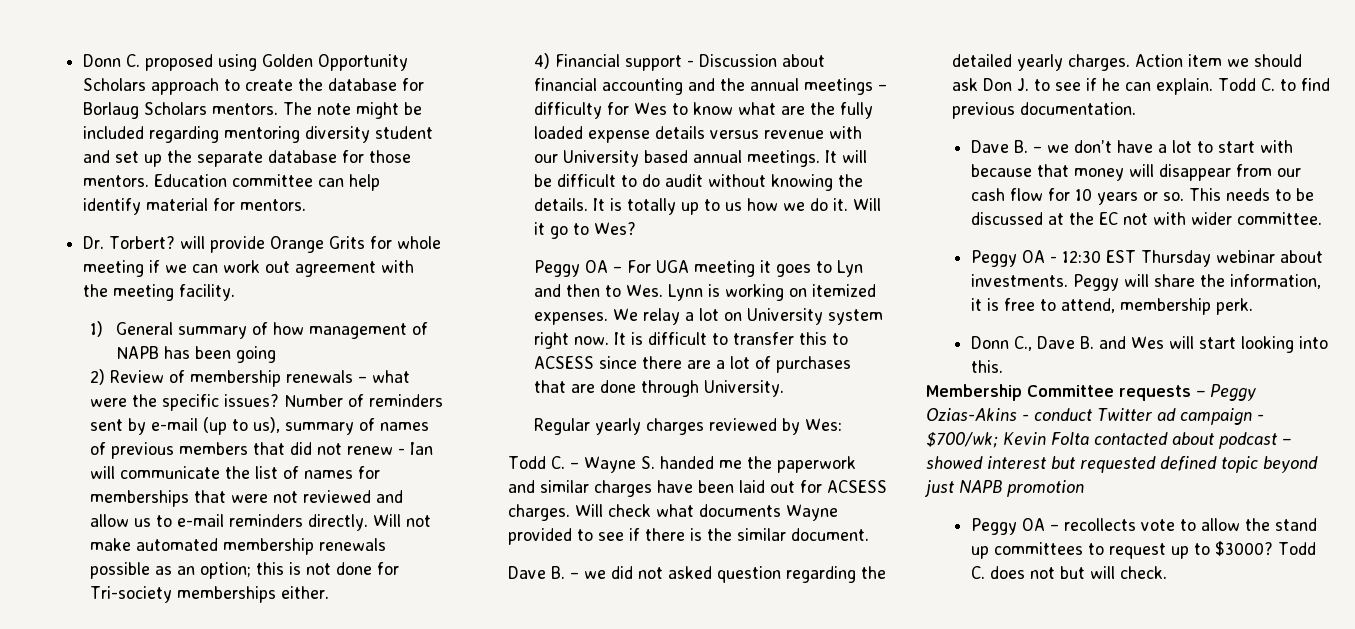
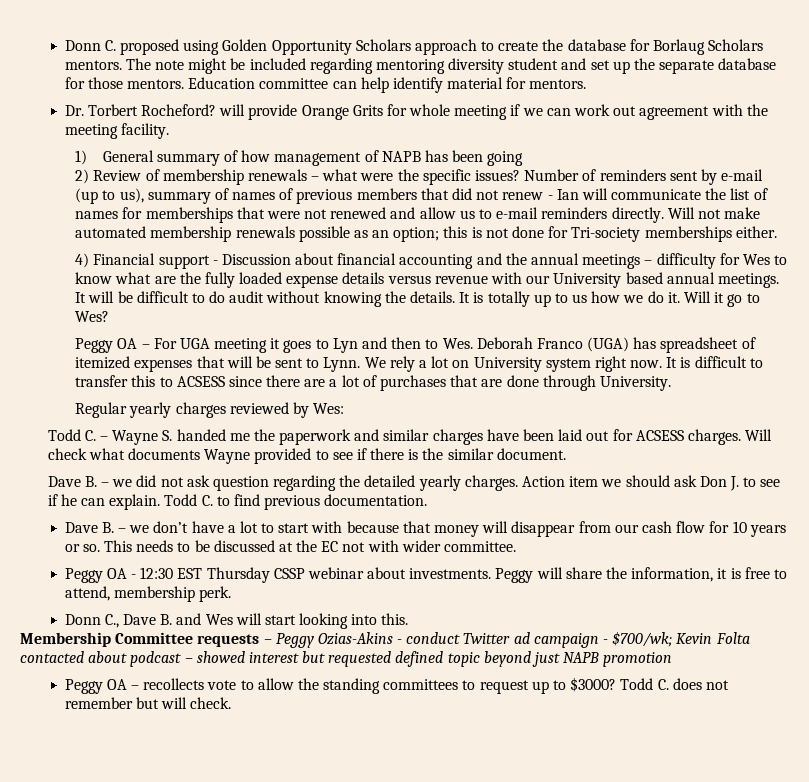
- Dr. Torbert? will provide Orange Grits for whole meeting if we can work out agreement with the meeting facility.
+ Dr. Torbert Rocheford? will provide Orange Grits for whole meeting if we can work out agreement with the meeting facility.
- Number of reminders sent by e-mail (up to us), summary of names of previous members that did not renew - Ian will communicate the list of names for memberships that were not reviewed and allow us to e-mail reminders directly.
+ Number of reminders sent by e-mail (up to us), summary of names of previous members that did not renew - Ian will communicate the list of names for memberships that were not renewed and allow us to e-mail reminders directly.
- Peggy OA – For UGA meeting it goes to Lyn and then to Wes. Lynn is working on itemized expenses. We relay a lot on University system right now.
+ Peggy OA – For UGA meeting it goes to Lyn and then to Wes. Deborah Franco (UGA) has spreadsheet of itemized expenses that will be sent to Lynn. We rely a lot on University system right now.
- Dave B. – we did not asked question regarding the detailed yearly charges.
+ Dave B. – we did not ask question regarding the detailed yearly charges.
- Peggy OA - 12:30 EST Thursday webinar about investments.
+ Peggy OA - 12:30 EST Thursday CSSP webinar about investments.
- Peggy OA – recollects vote to allow the stand up committees to request up to $3000?
+ Peggy OA – recollects vote to allow the standing committees to request up to $3000?
- Todd C. does not but will check.
+ Todd C. does not remember but will check.

